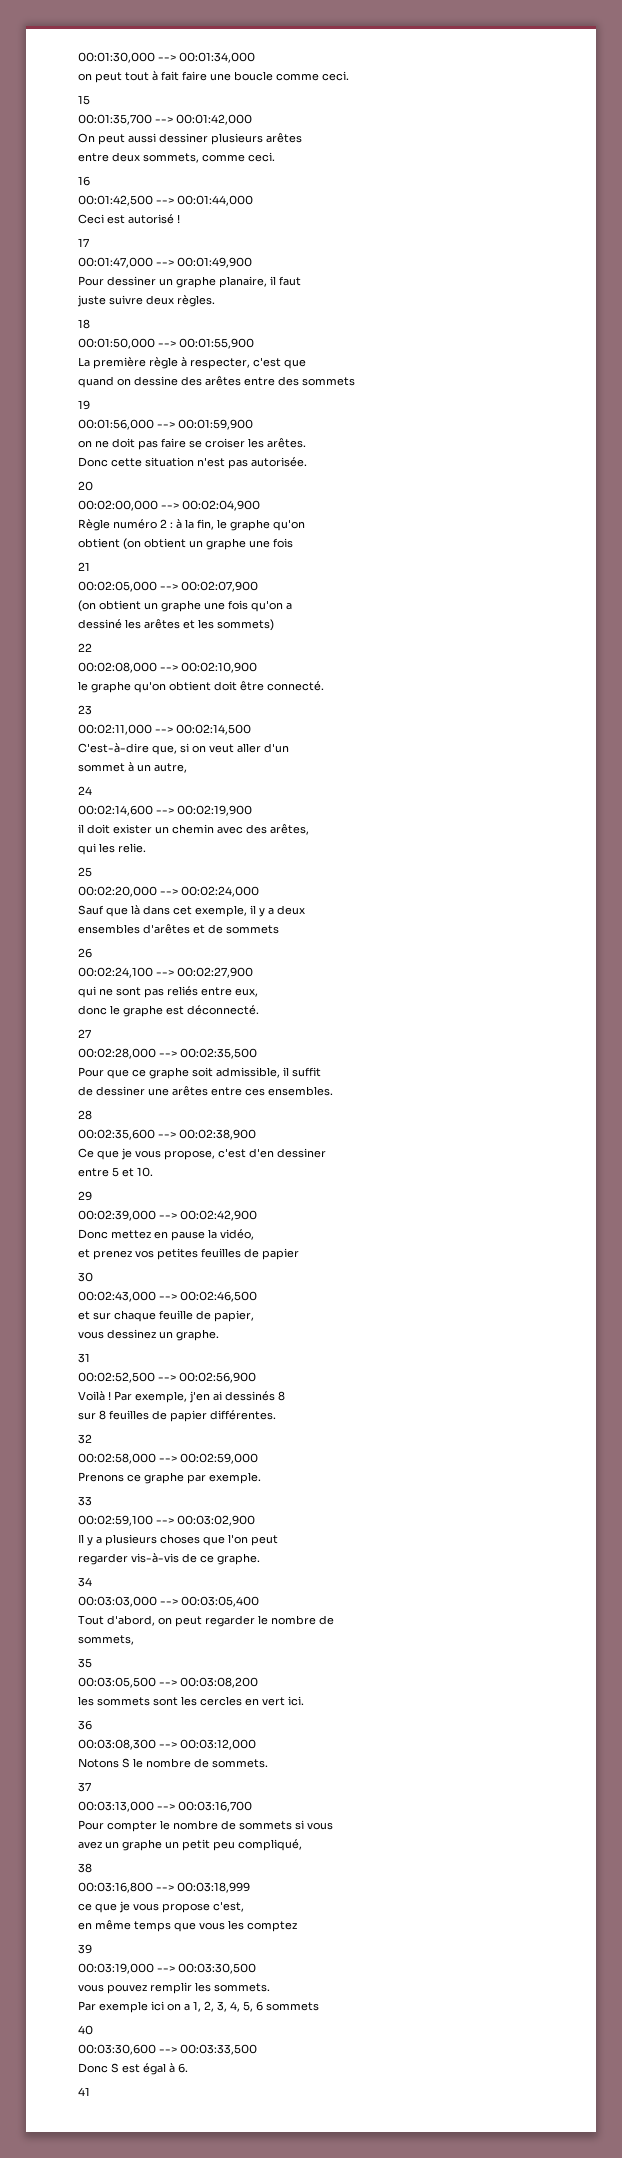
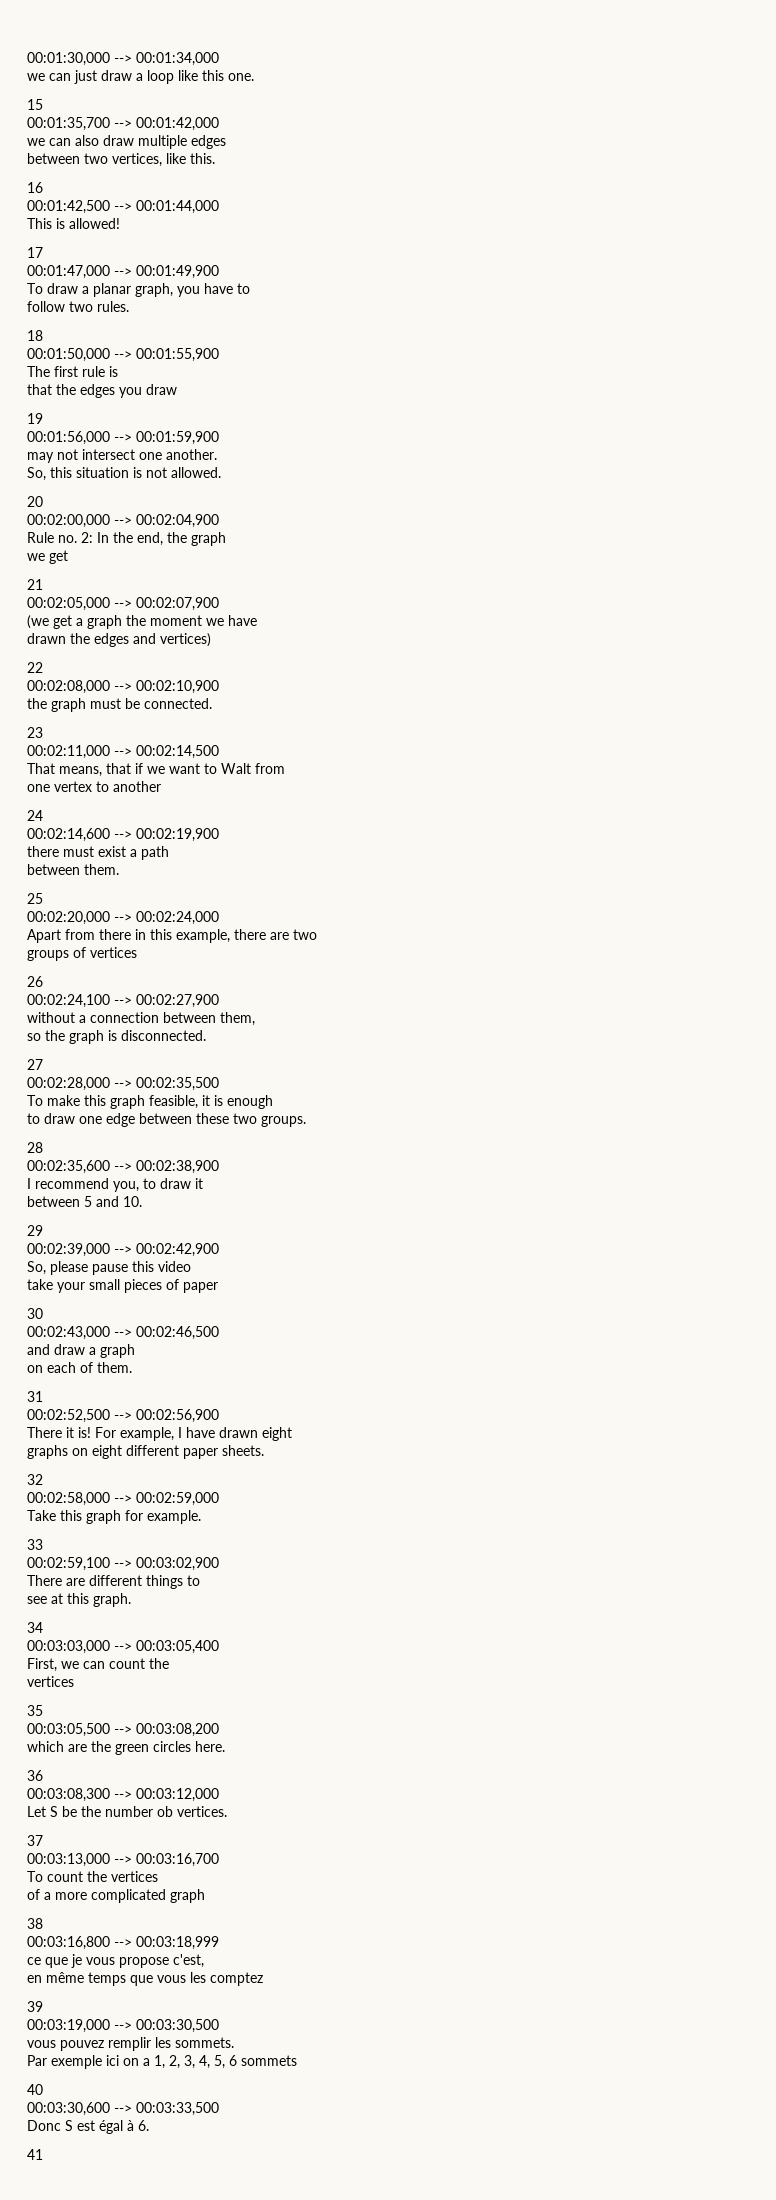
- on peut tout à fait faire une boucle comme ceci.
+ we can just draw a loop like this one.
  15
  00:01:35,700 --> 00:01:42,000
- On peut aussi dessiner plusieurs arêtes
- entre deux sommets, comme ceci.
+ we can also draw multiple edges
+ between two vertices, like this.
- Ceci est autorisé !
+ This is allowed!
- Pour dessiner un graphe planaire, il faut
- juste suivre deux règles.
+ To draw a planar graph, you have to
+ follow two rules.
  18
  00:01:50,000 --> 00:01:55,900
- La première règle à respecter, c'est que
- quand on dessine des arêtes entre des sommets
+ The first rule is
+ that the edges you draw
  19
  00:01:56,000 --> 00:01:59,900
- on ne doit pas faire se croiser les arêtes.
- Donc cette situation n'est pas autorisée.
+ may not intersect one another.
+ So, this situation is not allowed.
  20
  00:02:00,000 --> 00:02:04,900
- Règle numéro 2 : à la fin, le graphe qu'on
- obtient (on obtient un graphe une fois
+ Rule no. 2: In the end, the graph
+ we get
  21
  00:02:05,000 --> 00:02:07,900
- (on obtient un graphe une fois qu'on a
- dessiné les arêtes et les sommets)
+ (we get a graph the moment we have
+ drawn the edges and vertices)
  22
  00:02:08,000 --> 00:02:10,900
- le graphe qu'on obtient doit être connecté.
+ the graph must be connected.
  23
  00:02:11,000 --> 00:02:14,500
- C'est-à-dire que, si on veut aller d'un
- sommet à un autre,
+ That means, that if we want to Walt from
+ one vertex to another
  24
  00:02:14,600 --> 00:02:19,900
- il doit exister un chemin avec des arêtes,
- qui les relie.
+ there must exist a path
+ between them.
  25
  00:02:20,000 --> 00:02:24,000
- Sauf que là dans cet exemple, il y a deux
- ensembles d'arêtes et de sommets
+ Apart from there in this example, there are two
+ groups of vertices
  26
  00:02:24,100 --> 00:02:27,900
- qui ne sont pas reliés entre eux,
- donc le graphe est déconnecté.
+ without a connection between them,
+ so the graph is disconnected.
  27
  00:02:28,000 --> 00:02:35,500
- Pour que ce graphe soit admissible, il suffit
- de dessiner une arêtes entre ces ensembles.
+ To make this graph feasible, it is enough
+ to draw one edge between these two groups.
  28
  00:02:35,600 --> 00:02:38,900
- Ce que je vous propose, c'est d'en dessiner
- entre 5 et 10.
+ I recommend you, to draw it
+ between 5 and 10.
- Donc mettez en pause la vidéo,
- et prenez vos petites feuilles de papier
+ So, please pause this video
+ take your small pieces of paper
  30
  00:02:43,000 --> 00:02:46,500
- et sur chaque feuille de papier,
- vous dessinez un graphe.
+ and draw a graph
+ on each of them.
  31
  00:02:52,500 --> 00:02:56,900
- Voilà ! Par exemple, j'en ai dessinés 8
- sur 8 feuilles de papier différentes.
+ There it is! For example, I have drawn eight
+ graphs on eight different paper sheets.
- Prenons ce graphe par exemple.
+ Take this graph for example.
- Il y a plusieurs choses que l'on peut
- regarder vis-à-vis de ce graphe.
+ There are different things to
+ see at this graph.
  34
  00:03:03,000 --> 00:03:05,400
- Tout d'abord, on peut regarder le nombre de
- sommets,
+ First, we can count the
+ vertices
  35
  00:03:05,500 --> 00:03:08,200
- les sommets sont les cercles en vert ici.
+ which are the green circles here.
  36
  00:03:08,300 --> 00:03:12,000
- Notons S le nombre de sommets.
+ Let S be the number ob vertices.
  37
  00:03:13,000 --> 00:03:16,700
- Pour compter le nombre de sommets si vous
- avez un graphe un petit peu compliqué,
+ To count the vertices
+ of a more complicated graph

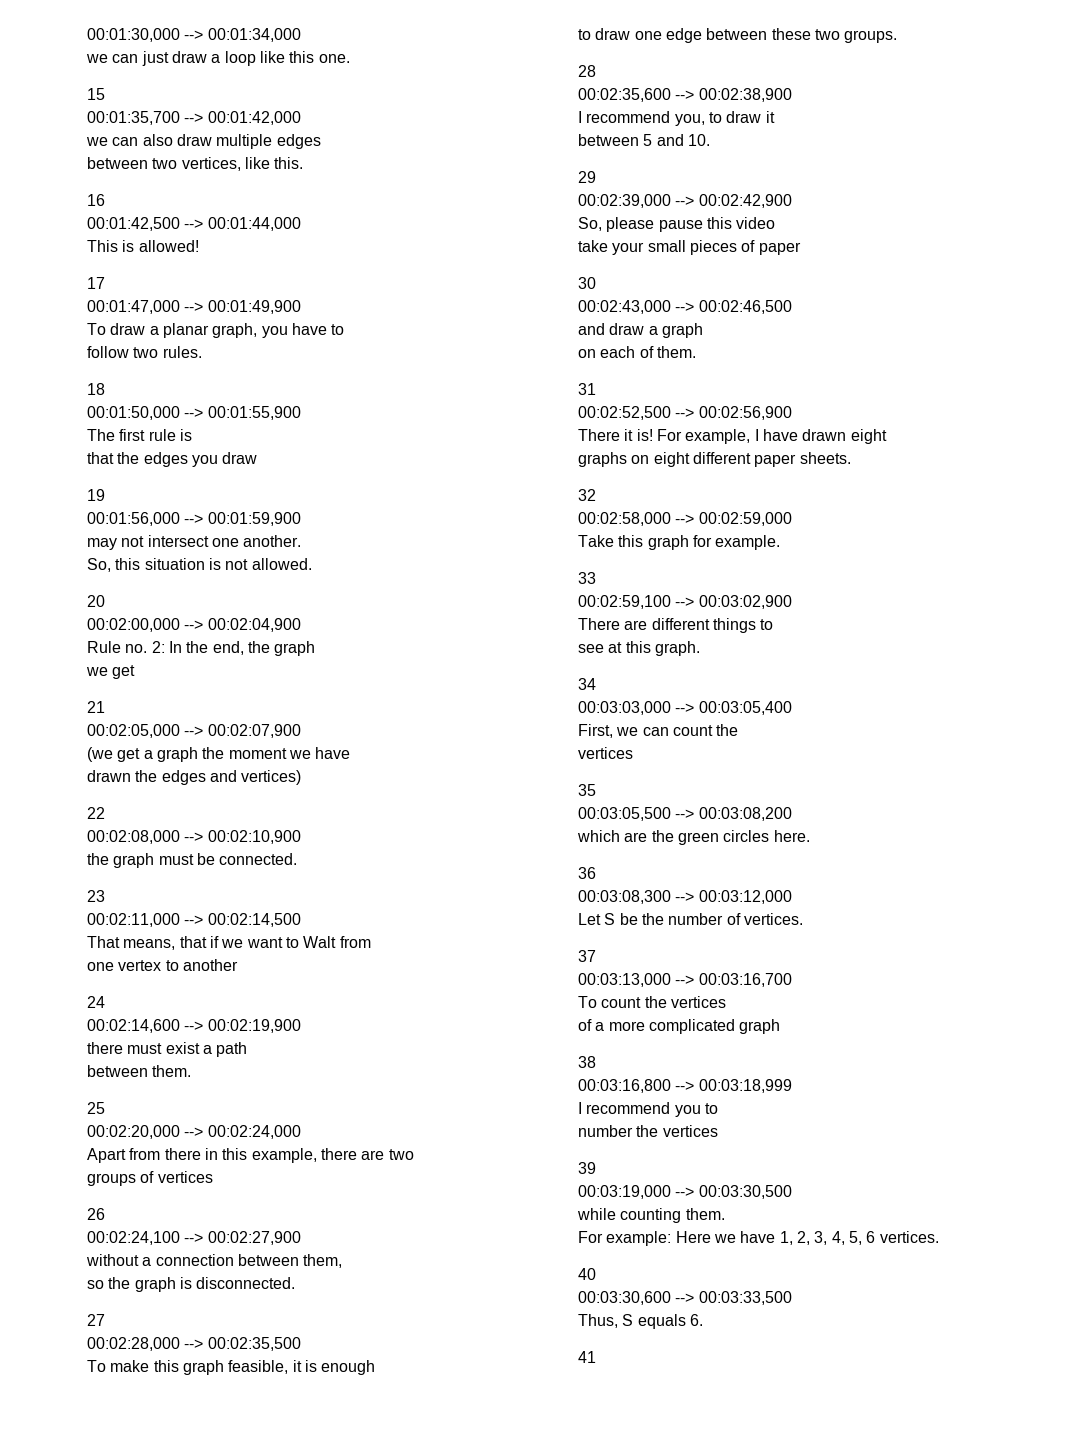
- Let S be the number ob vertices.
+ Let S be the number of vertices.
- ce que je vous propose c'est,
- en même temps que vous les comptez
+ I recommend you to
+ number the vertices
  39
  00:03:19,000 --> 00:03:30,500
- vous pouvez remplir les sommets.
- Par exemple ici on a 1, 2, 3, 4, 5, 6 sommets
+ while counting them.
+ For example: Here we have 1, 2, 3, 4, 5, 6 vertices.
- Donc S est égal à 6.
+ Thus, S equals 6.

